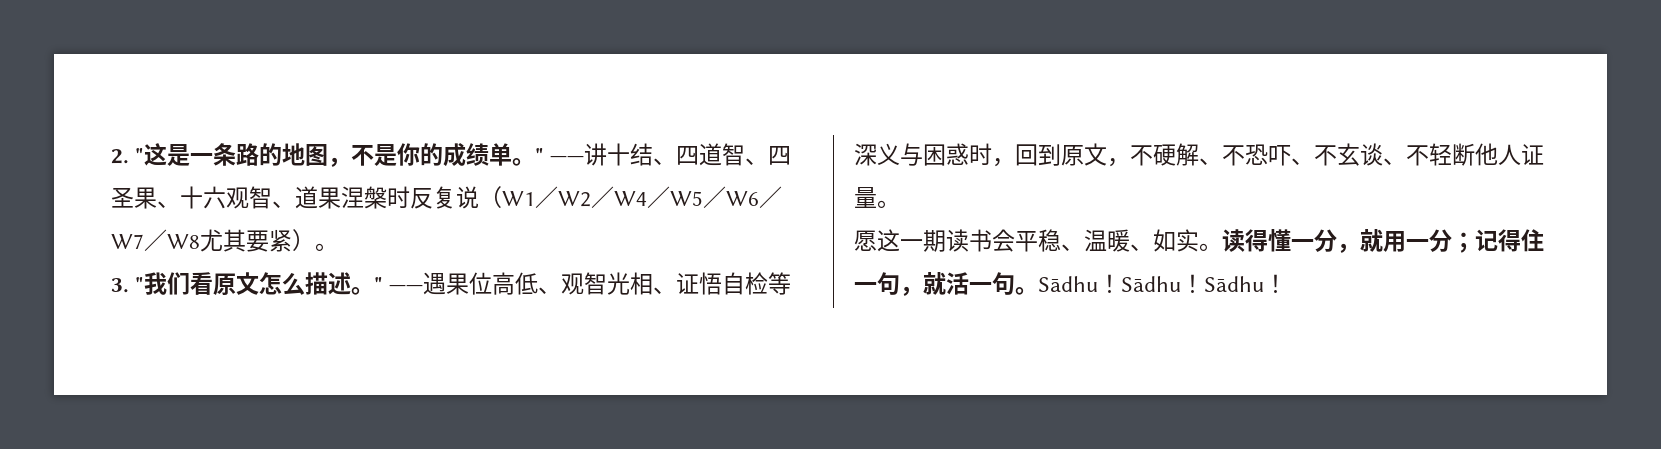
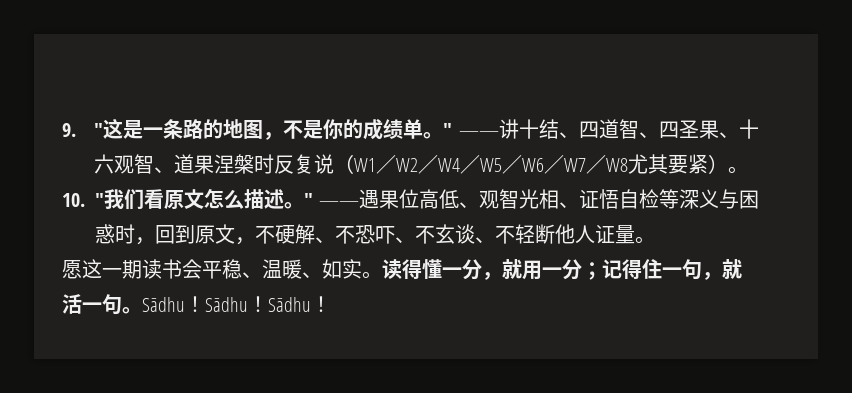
- 2. "这是一条路的地图，不是你的成绩单。
+ 9. "这是一条路的地图，不是你的成绩单。
- 3. "我们看原文怎么描述。
+ 10. "我们看原文怎么描述。

